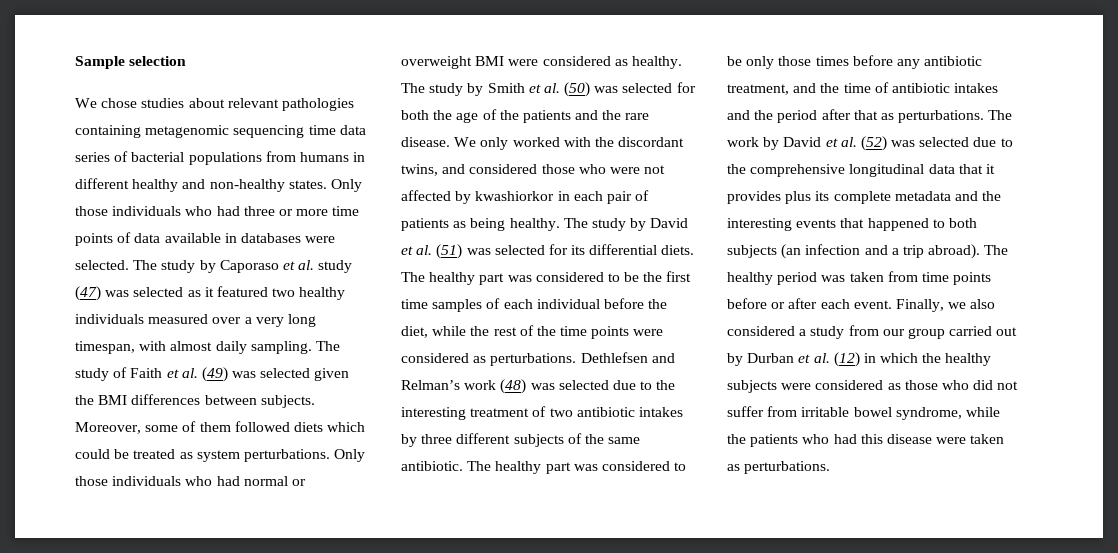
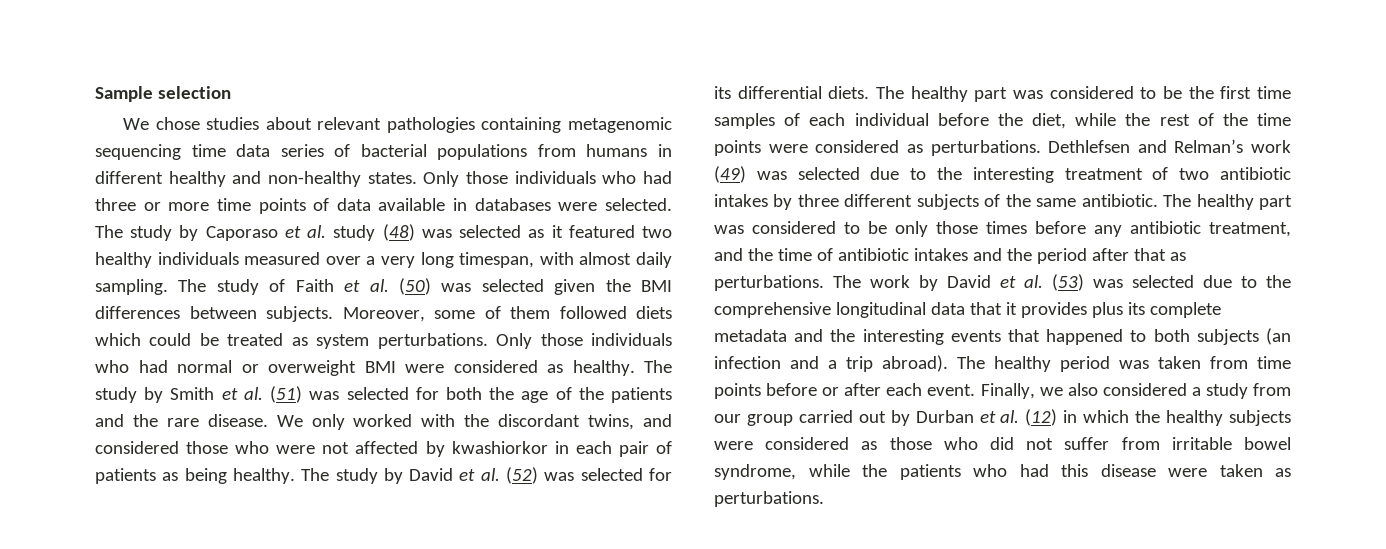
- The study by Caporaso et al. study (47) was selected as it featured two healthy individuals measured over a very long timespan, with almost daily sampling.
+ The study by Caporaso et al. study (48) was selected as it featured two healthy individuals measured over a very long timespan, with almost daily sampling.
- The study of Faith et al. (49) was selected given the BMI differences between subjects.
+ The study of Faith et al. (50) was selected given the BMI differences between subjects.
- The study by Smith et al. (50) was selected for both the age of the patients and the rare disease.
+ The study by Smith et al. (51) was selected for both the age of the patients and the rare disease.
- The study by David et al. (51) was selected for its differential diets.
+ The study by David et al. (52) was selected for its differential diets.
- Dethlefsen and Relman’s work (48) was selected due to the interesting treatment of two antibiotic intakes by three different subjects of the same antibiotic.
+ Dethlefsen and Relman’s work (49) was selected due to the interesting treatment of two antibiotic intakes by three different subjects of the same antibiotic.
- The work by David et al. (52) was selected due to the comprehensive longitudinal data that it provides plus its complete metadata and the interesting events that happened to both subjects (an infection and a trip abroad).
+ The work by David et al. (53) was selected due to the comprehensive longitudinal data that it provides plus its complete metadata and the interesting events that happened to both subjects (an infection and a trip abroad).

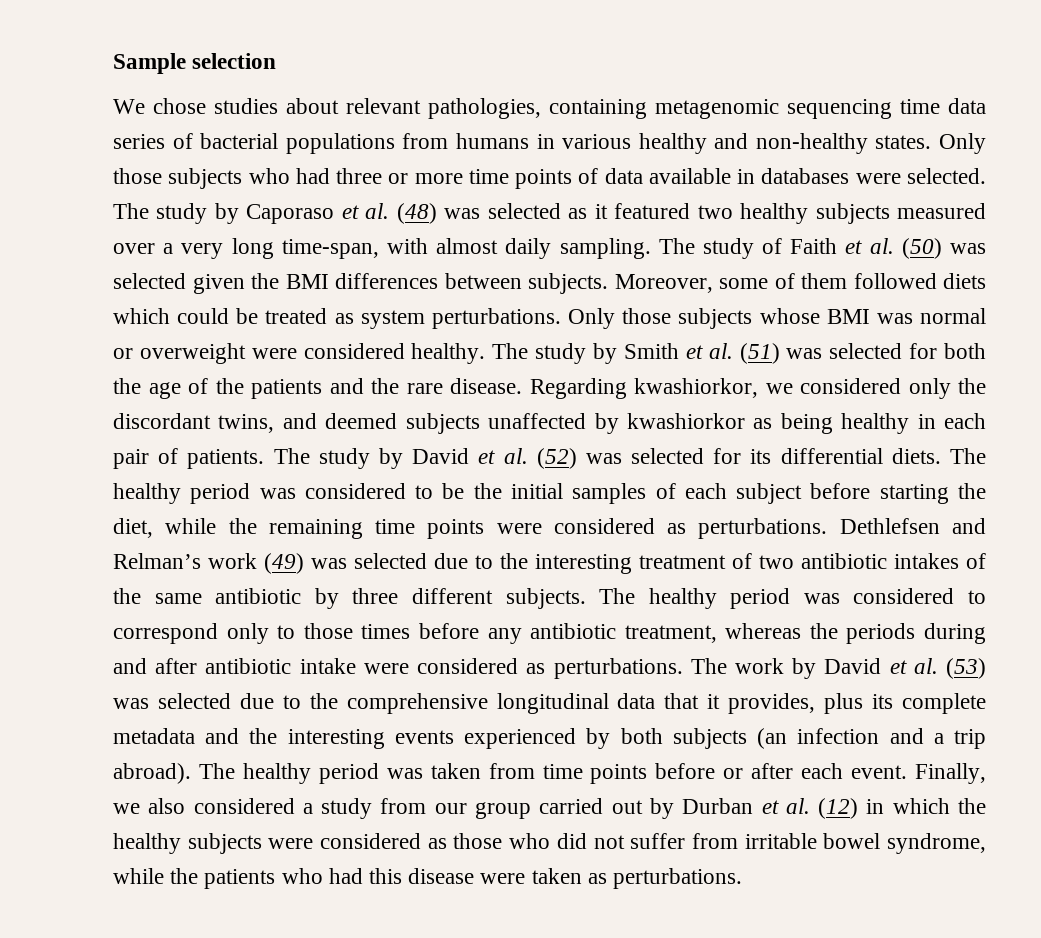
- We chose studies about relevant pathologies containing metagenomic sequencing time data series of bacterial populations from humans in different healthy and non-healthy states.
+ We chose studies about relevant pathologies, containing metagenomic sequencing time data series of bacterial populations from humans in various healthy and non-healthy states.
- Only those individuals who had three or more time points of data available in databases were selected.
+ Only those subjects who had three or more time points of data available in databases were selected.
- The study by Caporaso et al. study (48) was selected as it featured two healthy individuals measured over a very long timespan, with almost daily sampling.
+ The study by Caporaso et al. (48) was selected as it featured two healthy subjects measured over a very long time-span, with almost daily sampling.
- Only those individuals who had normal or overweight BMI were considered as healthy.
+ Only those subjects whose BMI was normal or overweight were considered healthy.
- We only worked with the discordant twins, and considered those who were not affected by kwashiorkor in each pair of patients as being healthy.
+ Regarding kwashiorkor, we considered only the discordant twins, and deemed subjects unaffected by kwashiorkor as being healthy in each pair of patients.
- The healthy part was considered to be the first time samples of each individual before the diet, while the rest of the time points were considered as perturbations.
+ The healthy period was considered to be the initial samples of each subject before starting the diet, while the remaining time points were considered as perturbations.
- Dethlefsen and Relman’s work (49) was selected due to the interesting treatment of two antibiotic intakes by three different subjects of the same antibiotic. The healthy part was considered to be only those times before any antibiotic treatment, and the time of antibiotic intakes and the period after that as perturbations.
+ Dethlefsen and Relman’s work (49) was selected due to the interesting treatment of two antibiotic intakes of the same antibiotic by three different subjects. The healthy period was considered to correspond only to those times before any antibiotic treatment, whereas the periods during and after antibiotic intake were considered as perturbations.
- The work by David et al. (53) was selected due to the comprehensive longitudinal data that it provides plus its complete metadata and the interesting events that happened to both subjects (an infection and a trip abroad).
+ The work by David et al. (53) was selected due to the comprehensive longitudinal data that it provides, plus its complete metadata and the interesting events experienced by both subjects (an infection and a trip abroad).

